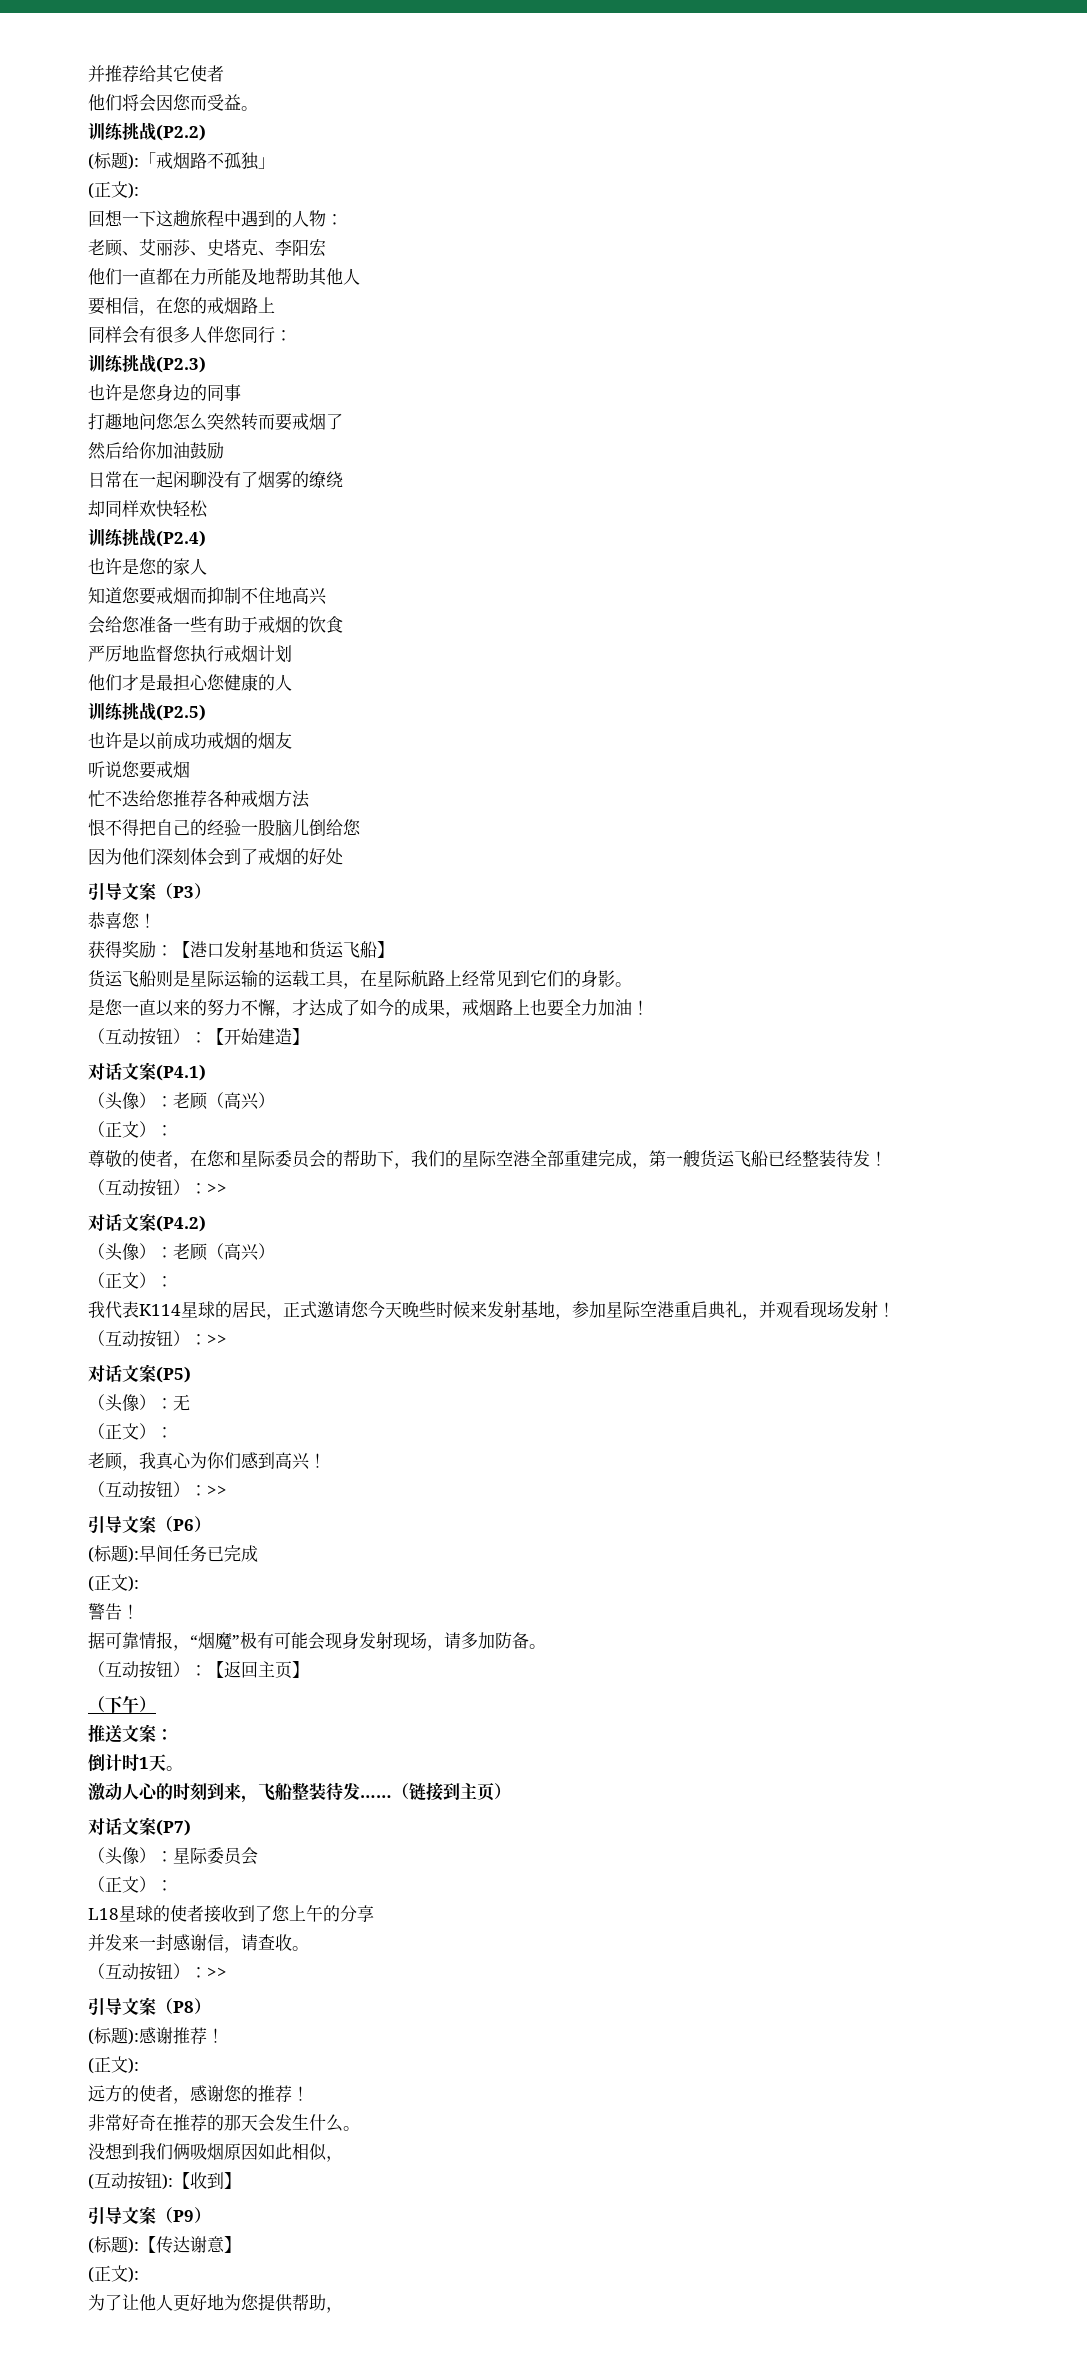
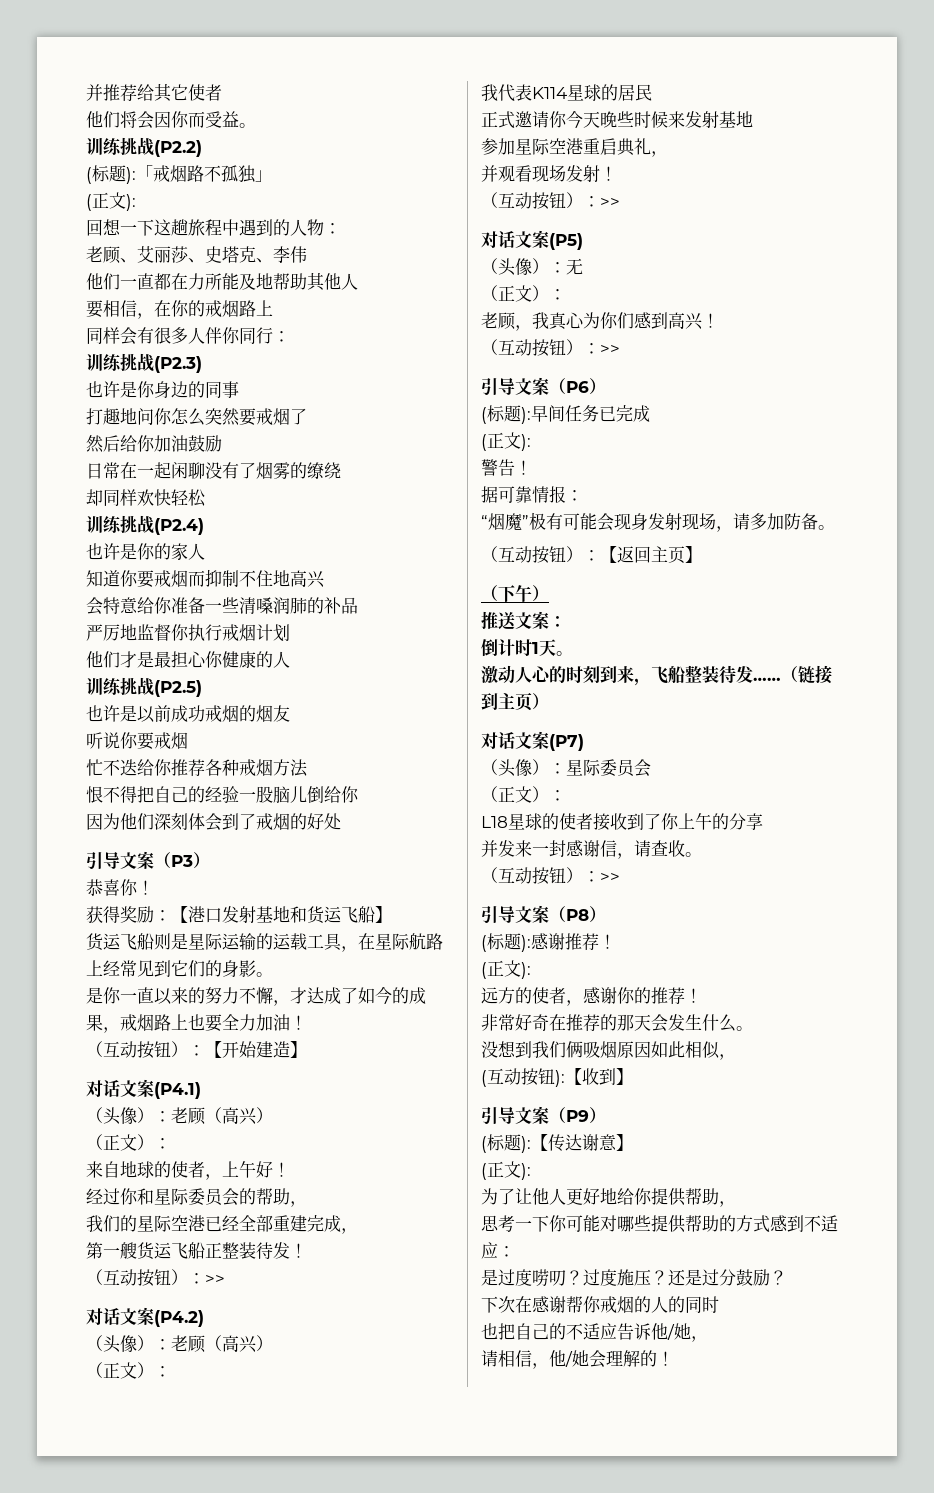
- 他们将会因您而受益。
+ 他们将会因你而受益。
- 老顾、艾丽莎、史塔克、李阳宏
+ 老顾、艾丽莎、史塔克、李伟
- 要相信，在您的戒烟路上
+ 要相信，在你的戒烟路上
- 同样会有很多人伴您同行：
+ 同样会有很多人伴你同行：
- 也许是您身边的同事
+ 也许是你身边的同事
- 打趣地问您怎么突然转而要戒烟了
+ 打趣地问你怎么突然要戒烟了
- 也许是您的家人
+ 也许是你的家人
- 知道您要戒烟而抑制不住地高兴
+ 知道你要戒烟而抑制不住地高兴
- 会给您准备一些有助于戒烟的饮食
+ 会特意给你准备一些清嗓润肺的补品
- 严厉地监督您执行戒烟计划
+ 严厉地监督你执行戒烟计划
- 他们才是最担心您健康的人
+ 他们才是最担心你健康的人
- 听说您要戒烟
+ 听说你要戒烟
- 忙不迭给您推荐各种戒烟方法
+ 忙不迭给你推荐各种戒烟方法
- 恨不得把自己的经验一股脑儿倒给您
+ 恨不得把自己的经验一股脑儿倒给你
- 恭喜您！
+ 恭喜你！
- 是您一直以来的努力不懈，才达成了如今的成果，戒烟路上也要全力加油！
+ 是你一直以来的努力不懈，才达成了如今的成果，戒烟路上也要全力加油！
- 尊敬的使者，在您和星际委员会的帮助下，我们的星际空港全部重建完成，第一艘货运飞船已经整装待发！
+ 来自地球的使者，上午好！
+ 经过你和星际委员会的帮助，
+ 我们的星际空港已经全部重建完成，
+ 第一艘货运飞船正整装待发！
- 我代表K114星球的居民，正式邀请您今天晚些时候来发射基地，参加星际空港重启典礼，并观看现场发射！
+ 我代表K114星球的居民
+ 正式邀请你今天晚些时候来发射基地
+ 参加星际空港重启典礼，
+ 并观看现场发射！
- 据可靠情报，“烟魔”极有可能会现身发射现场，请多加防备。
+ 据可靠情报：
+ “烟魔”极有可能会现身发射现场，请多加防备。
- L18星球的使者接收到了您上午的分享
+ L18星球的使者接收到了你上午的分享
- 远方的使者，感谢您的推荐！
+ 远方的使者，感谢你的推荐！
- 为了让他人更好地为您提供帮助，
+ 为了让他人更好地给你提供帮助，
+ 思考一下你可能对哪些提供帮助的方式感到不适应：
+ 是过度唠叨？过度施压？还是过分鼓励？
+ 下次在感谢帮你戒烟的人的同时
+ 也把自己的不适应告诉他/她，
+ 请相信，他/她会理解的！

